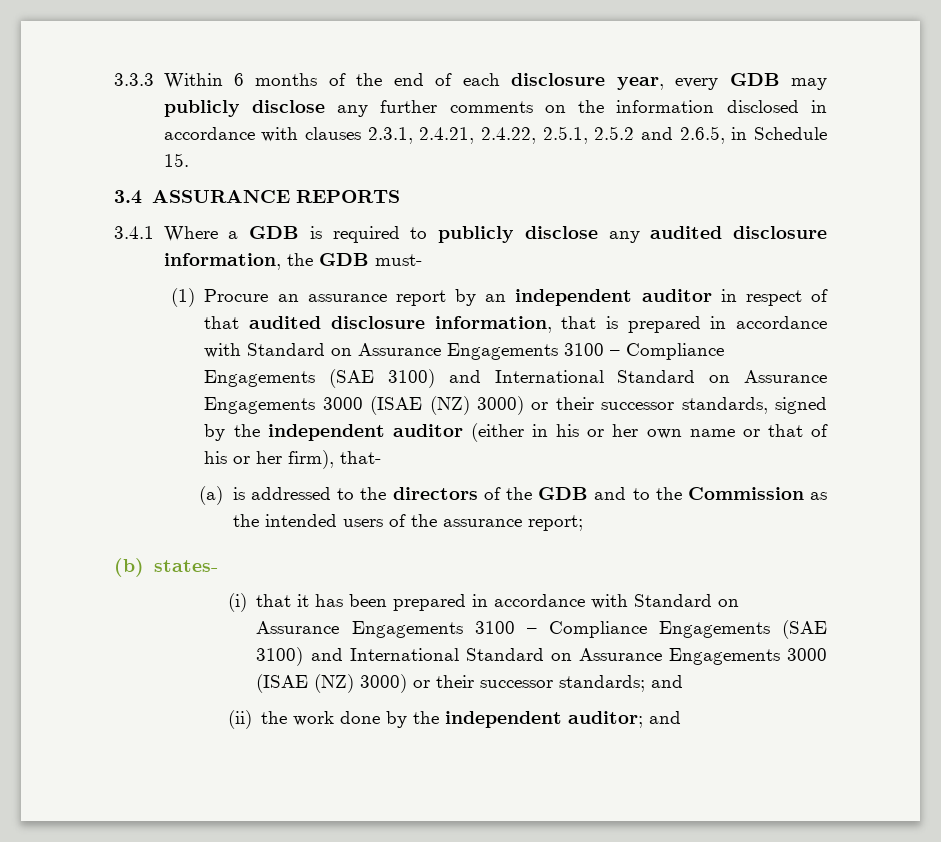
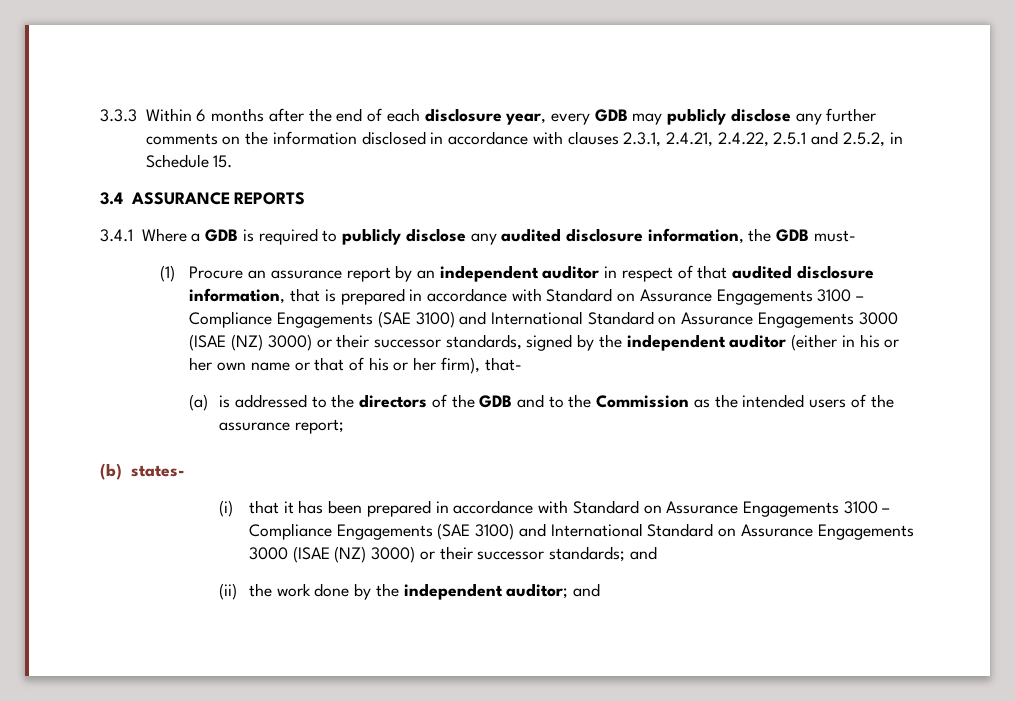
- 3.3.3 Within 6 months of the end of each disclosure year, every GDB may publicly disclose any further comments on the information disclosed in accordance with clauses 2.3.1, 2.4.21, 2.4.22, 2.5.1, 2.5.2 and 2.6.5, in Schedule 15.
+ 3.3.3 Within 6 months after the end of each disclosure year, every GDB may publicly disclose any further comments on the information disclosed in accordance with clauses 2.3.1, 2.4.21, 2.4.22, 2.5.1 and 2.5.2, in Schedule 15.

